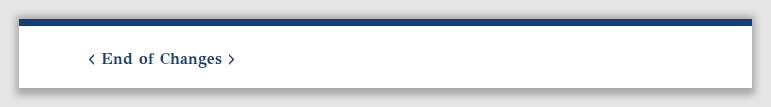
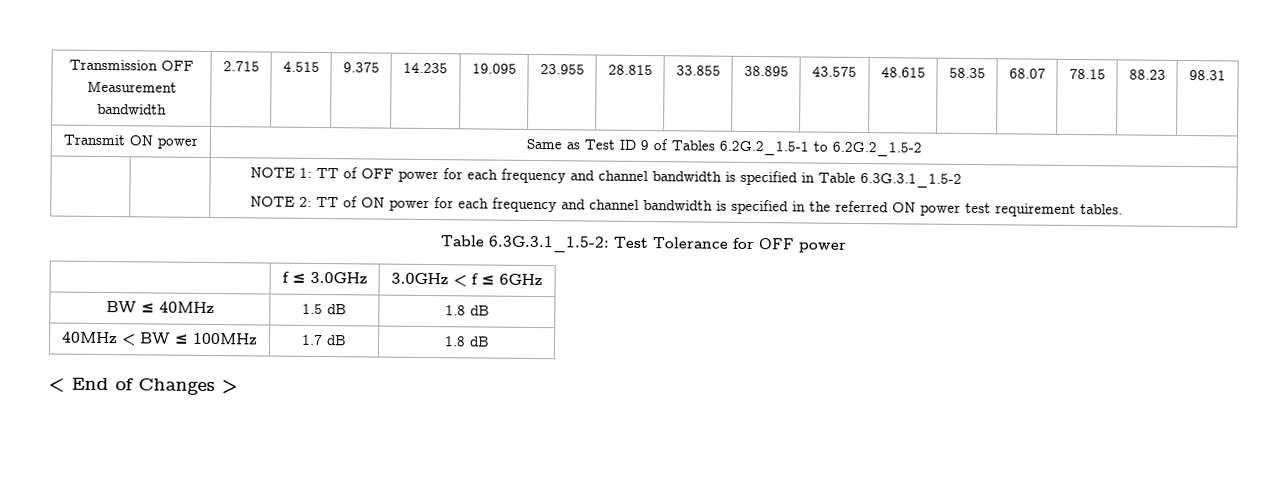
+ Transmission OFF Measurement bandwidth | 2.715 | 4.515 | 9.375 | 14.235 | 19.095 | 23.955 | 28.815 | 33.855 | 38.895 | 43.575 | 48.615 | 58.35 | 68.07 | 78.15 | 88.23 | 98.31
+ Transmit ON power | Same as Test ID 9 of Tables 6.2G.2_1.5-1 to 6.2G.2_1.5-2
+ | | NOTE 1: TT of OFF power for each frequency and channel bandwidth is specified in Table 6.3G.3.1_1.5-2
+ NOTE 2: TT of ON power for each frequency and channel bandwidth is specified in the referred ON power test requirement tables.
+ Table 6.3G.3.1_1.5-2: Test Tolerance for OFF power
+ | f ≤ 3.0GHz | 3.0GHz < f ≤ 6GHz
+ BW ≤ 40MHz | 1.5 dB | 1.8 dB
+ 40MHz < BW ≤ 100MHz | 1.7 dB | 1.8 dB

